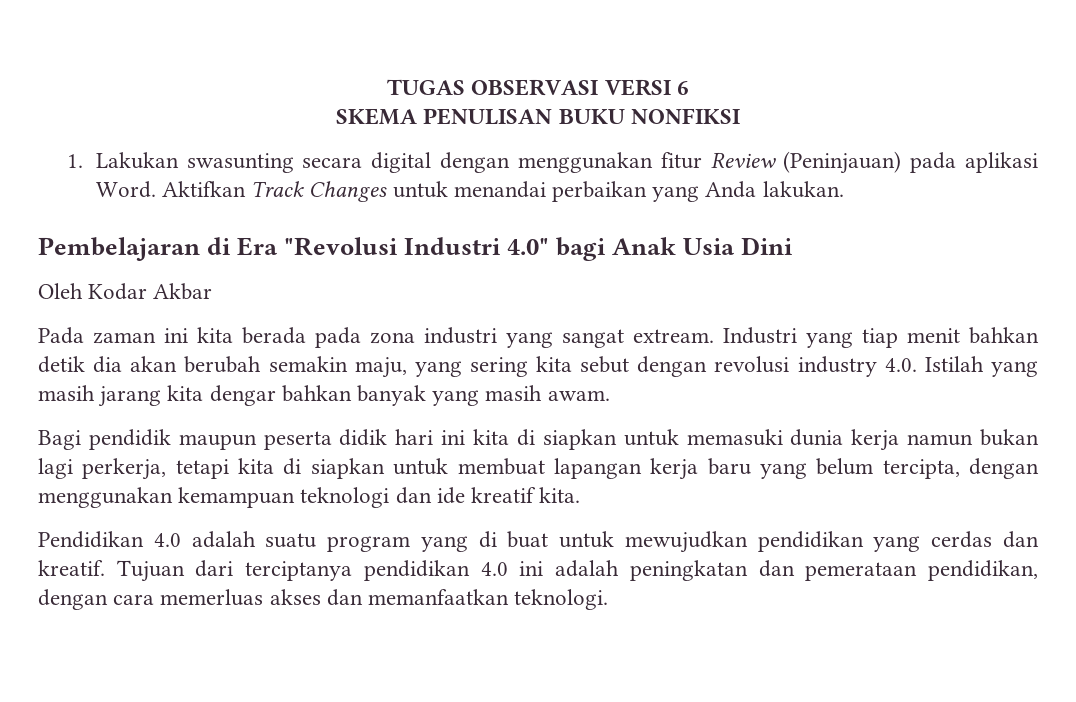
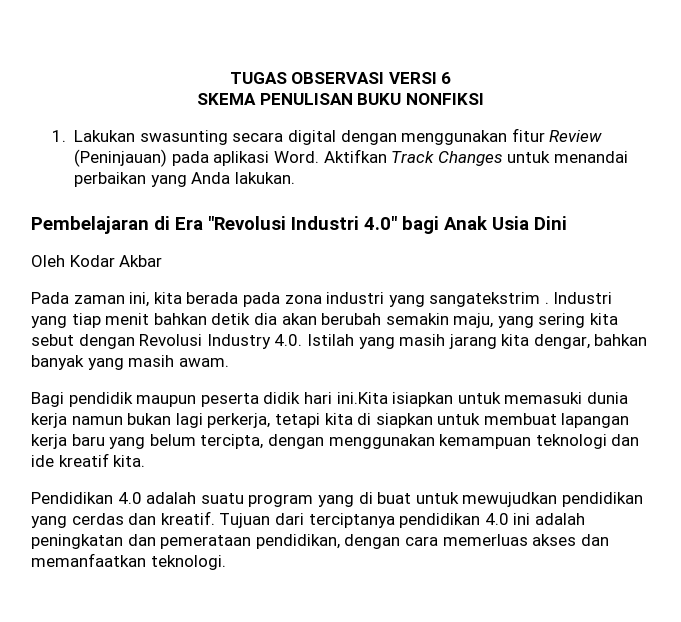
- Pada zaman ini kita berada pada zona industri yang sangat extream.
+ Pada zaman ini, kita berada pada zona industri yang sangatekstrim .
- Industri yang tiap menit bahkan detik dia akan berubah semakin maju, yang sering kita sebut dengan revolusi industry 4.0. Istilah yang masih jarang kita dengar bahkan banyak yang masih awam.
+ Industri yang tiap menit bahkan detik dia akan berubah semakin maju, yang sering kita sebut dengan Revolusi Industry 4.0. Istilah yang masih jarang kita dengar, bahkan banyak yang masih awam.
- Bagi pendidik maupun peserta didik hari ini kita di siapkan untuk memasuki dunia kerja namun bukan lagi perkerja, tetapi kita di siapkan untuk membuat lapangan kerja baru yang belum tercipta, dengan menggunakan kemampuan teknologi dan ide kreatif kita.
+ Bagi pendidik maupun peserta didik hari ini.Kita isiapkan untuk memasuki dunia kerja namun bukan lagi perkerja, tetapi kita di siapkan untuk membuat lapangan kerja baru yang belum tercipta, dengan menggunakan kemampuan teknologi dan ide kreatif kita.

